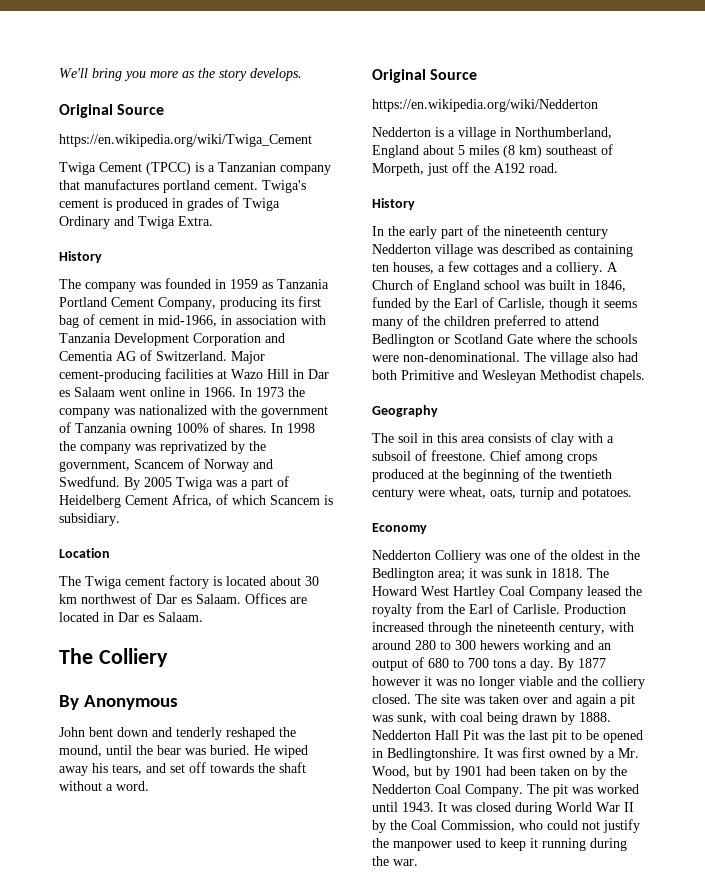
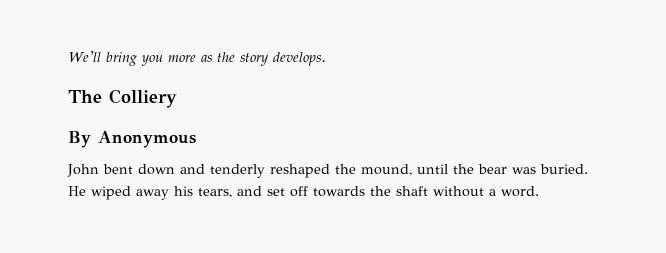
  We'll bring you more as the story develops.
- Original Source
- https://en.wikipedia.org/wiki/Twiga_Cement
- Twiga Cement (TPCC) is a Tanzanian company that manufactures portland cement. Twiga's cement is produced in grades of Twiga Ordinary and Twiga Extra.
- History
- The company was founded in 1959 as Tanzania Portland Cement Company, producing its first bag of cement in mid-1966, in association with Tanzania Development Corporation and Cementia AG of Switzerland. Major cement-producing facilities at Wazo Hill in Dar es Salaam went online in 1966. In 1973 the company was nationalized with the government of Tanzania owning 100% of shares. In 1998 the company was reprivatized by the government, Scancem of Norway and Swedfund. By 2005 Twiga was a part of Heidelberg Cement Africa, of which Scancem is subsidiary.
- Location
- The Twiga cement factory is located about 30 km northwest of Dar es Salaam. Offices are located in Dar es Salaam.
  He wiped away his tears, and set off towards the shaft without a word.
- Original Source
- https://en.wikipedia.org/wiki/Nedderton
- Nedderton is a village in Northumberland, England about 5 miles (8 km) southeast of Morpeth, just off the A192 road.
- History
- In the early part of the nineteenth century Nedderton village was described as containing ten houses, a few cottages and a colliery. A Church of England school was built in 1846, funded by the Earl of Carlisle, though it seems many of the children preferred to attend Bedlington or Scotland Gate where the schools were non-denominational. The village also had both Primitive and Wesleyan Methodist chapels.
- Geography
- The soil in this area consists of clay with a subsoil of freestone. Chief among crops produced at the beginning of the twentieth century were wheat, oats, turnip and potatoes.
- Economy
- Nedderton Colliery was one of the oldest in the Bedlington area; it was sunk in 1818. The Howard West Hartley Coal Company leased the royalty from the Earl of Carlisle. Production increased through the nineteenth century, with around 280 to 300 hewers working and an output of 680 to 700 tons a day. By 1877 however it was no longer viable and the colliery closed. The site was taken over and again a pit was sunk, with coal being drawn by 1888. Nedderton Hall Pit was the last pit to be opened in Bedlingtonshire. It was first owned by a Mr. Wood, but by 1901 had been taken on by the Nedderton Coal Company. The pit was worked until 1943. It was closed during World War II by the Coal Commission, who could not justify the manpower used to keep it running during the war.

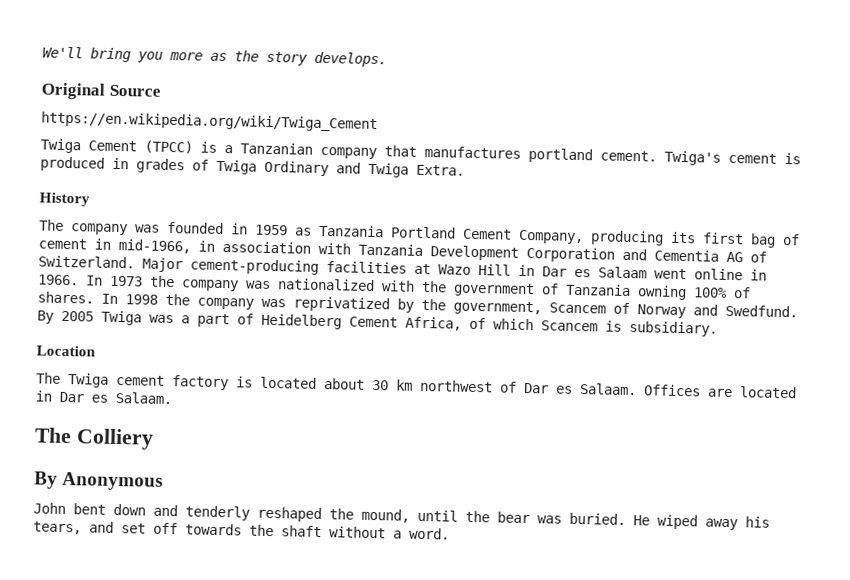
+ Original Source
+ https://en.wikipedia.org/wiki/Twiga_Cement
+ Twiga Cement (TPCC) is a Tanzanian company that manufactures portland cement. Twiga's cement is produced in grades of Twiga Ordinary and Twiga Extra.
+ History
+ The company was founded in 1959 as Tanzania Portland Cement Company, producing its first bag of cement in mid-1966, in association with Tanzania Development Corporation and Cementia AG of Switzerland. Major cement-producing facilities at Wazo Hill in Dar es Salaam went online in 1966. In 1973 the company was nationalized with the government of Tanzania owning 100% of shares. In 1998 the company was reprivatized by the government, Scancem of Norway and Swedfund. By 2005 Twiga was a part of Heidelberg Cement Africa, of which Scancem is subsidiary.
+ Location
+ The Twiga cement factory is located about 30 km northwest of Dar es Salaam. Offices are located in Dar es Salaam.

